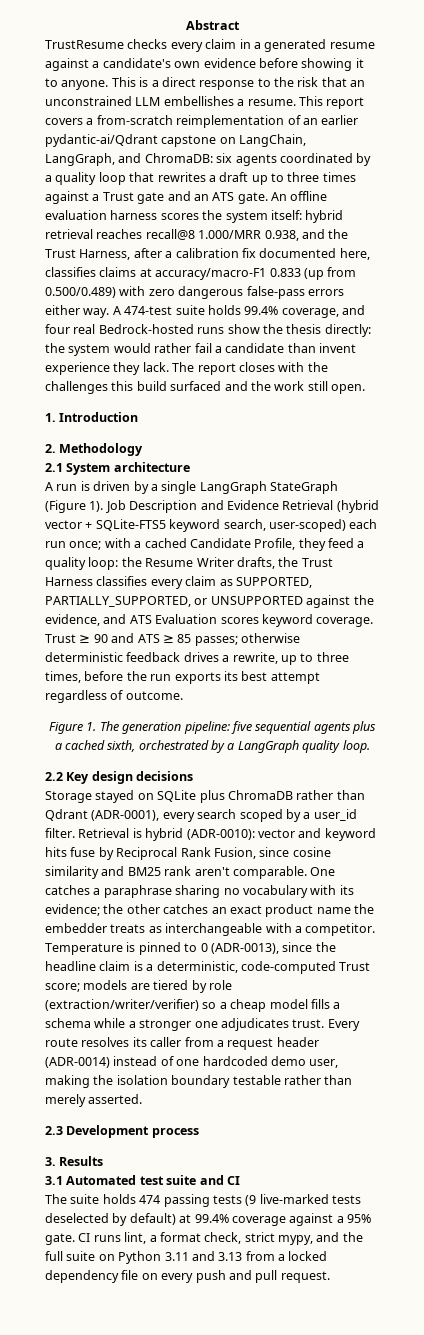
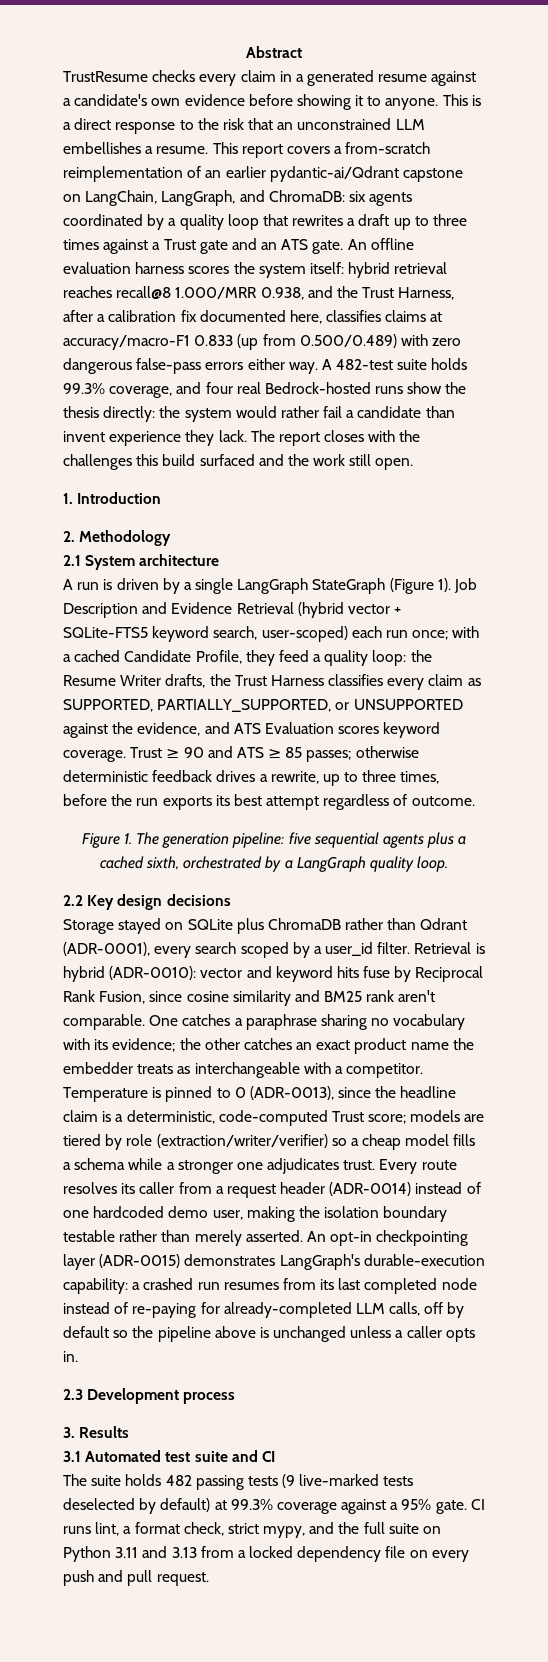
- A 474-test suite holds 99.4% coverage, and four real Bedrock-hosted runs show the thesis directly: the system would rather fail a candidate than invent experience they lack.
+ A 482-test suite holds 99.3% coverage, and four real Bedrock-hosted runs show the thesis directly: the system would rather fail a candidate than invent experience they lack.
+ An opt-in checkpointing layer (ADR-0015) demonstrates LangGraph's durable-execution capability: a crashed run resumes from its last completed node instead of re-paying for already-completed LLM calls, off by default so the pipeline above is unchanged unless a caller opts in.
- The suite holds 474 passing tests (9 live-marked tests deselected by default) at 99.4% coverage against a 95% gate.
+ The suite holds 482 passing tests (9 live-marked tests deselected by default) at 99.3% coverage against a 95% gate.

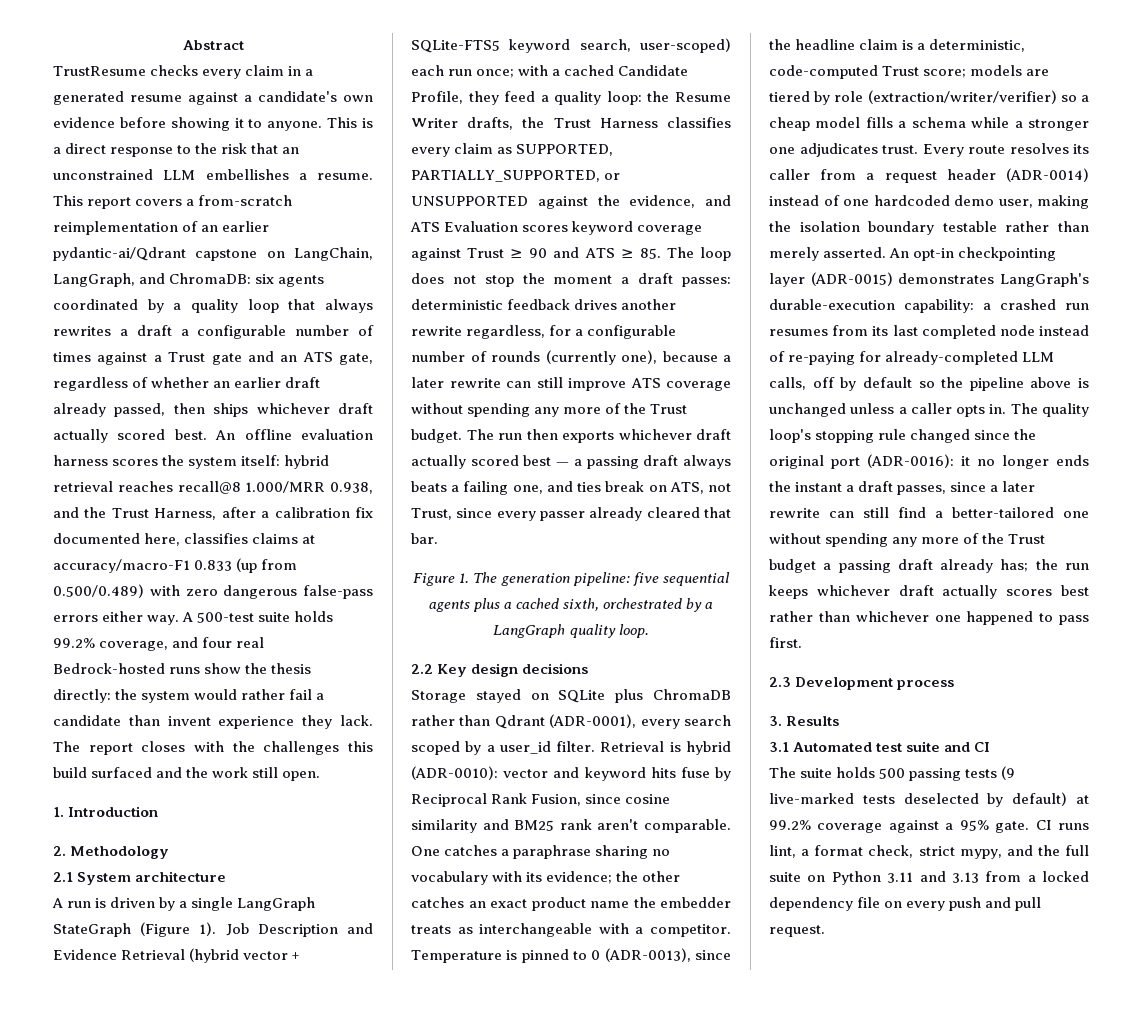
- This report covers a from-scratch reimplementation of an earlier pydantic-ai/Qdrant capstone on LangChain, LangGraph, and ChromaDB: six agents coordinated by a quality loop that rewrites a draft up to three times against a Trust gate and an ATS gate.
+ This report covers a from-scratch reimplementation of an earlier pydantic-ai/Qdrant capstone on LangChain, LangGraph, and ChromaDB: six agents coordinated by a quality loop that always rewrites a draft a configurable number of times against a Trust gate and an ATS gate, regardless of whether an earlier draft already passed, then ships whichever draft actually scored best.
- A 482-test suite holds 99.3% coverage, and four real Bedrock-hosted runs show the thesis directly: the system would rather fail a candidate than invent experience they lack.
+ A 500-test suite holds 99.2% coverage, and four real Bedrock-hosted runs show the thesis directly: the system would rather fail a candidate than invent experience they lack.
- Job Description and Evidence Retrieval (hybrid vector + SQLite-FTS5 keyword search, user-scoped) each run once; with a cached Candidate Profile, they feed a quality loop: the Resume Writer drafts, the Trust Harness classifies every claim as SUPPORTED, PARTIALLY_SUPPORTED, or UNSUPPORTED against the evidence, and ATS Evaluation scores keyword coverage. Trust ≥ 90 and ATS ≥ 85 passes; otherwise deterministic feedback drives a rewrite, up to three times, before the run exports its best attempt regardless of outcome.
+ Job Description and Evidence Retrieval (hybrid vector + SQLite-FTS5 keyword search, user-scoped) each run once; with a cached Candidate Profile, they feed a quality loop: the Resume Writer drafts, the Trust Harness classifies every claim as SUPPORTED, PARTIALLY_SUPPORTED, or UNSUPPORTED against the evidence, and ATS Evaluation scores keyword coverage against Trust ≥ 90 and ATS ≥ 85. The loop does not stop the moment a draft passes: deterministic feedback drives another rewrite regardless, for a configurable number of rounds (currently one), because a later rewrite can still improve ATS coverage without spending any more of the Trust budget. The run then exports whichever draft actually scored best — a passing draft always beats a failing one, and ties break on ATS, not Trust, since every passer already cleared that bar.
+ The quality loop's stopping rule changed since the original port (ADR-0016): it no longer ends the instant a draft passes, since a later rewrite can still find a better-tailored one without spending any more of the Trust budget a passing draft already has; the run keeps whichever draft actually scores best rather than whichever one happened to pass first.
- The suite holds 482 passing tests (9 live-marked tests deselected by default) at 99.3% coverage against a 95% gate.
+ The suite holds 500 passing tests (9 live-marked tests deselected by default) at 99.2% coverage against a 95% gate.

